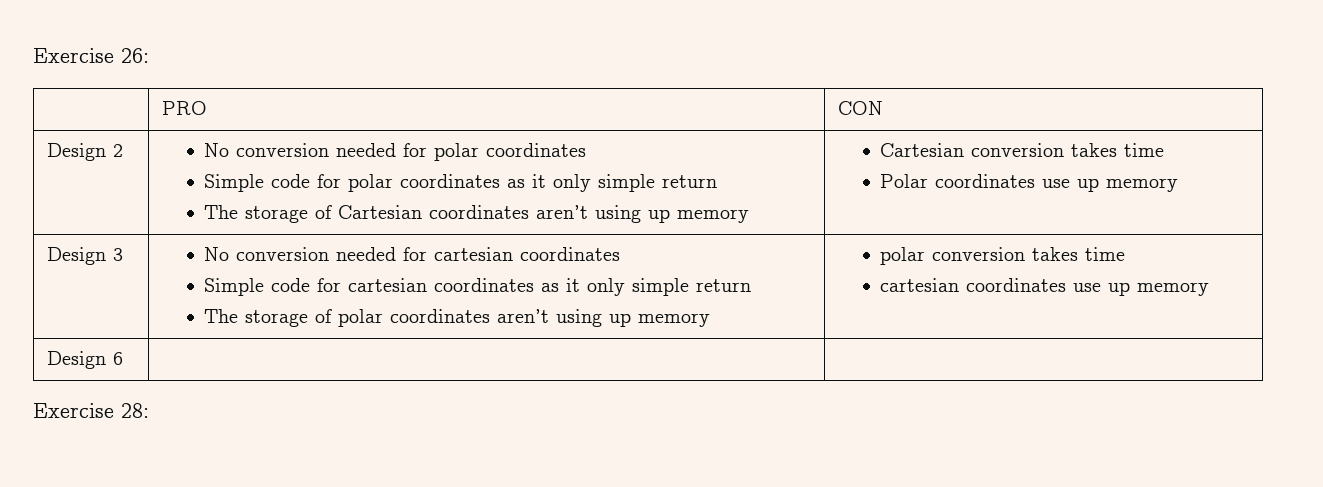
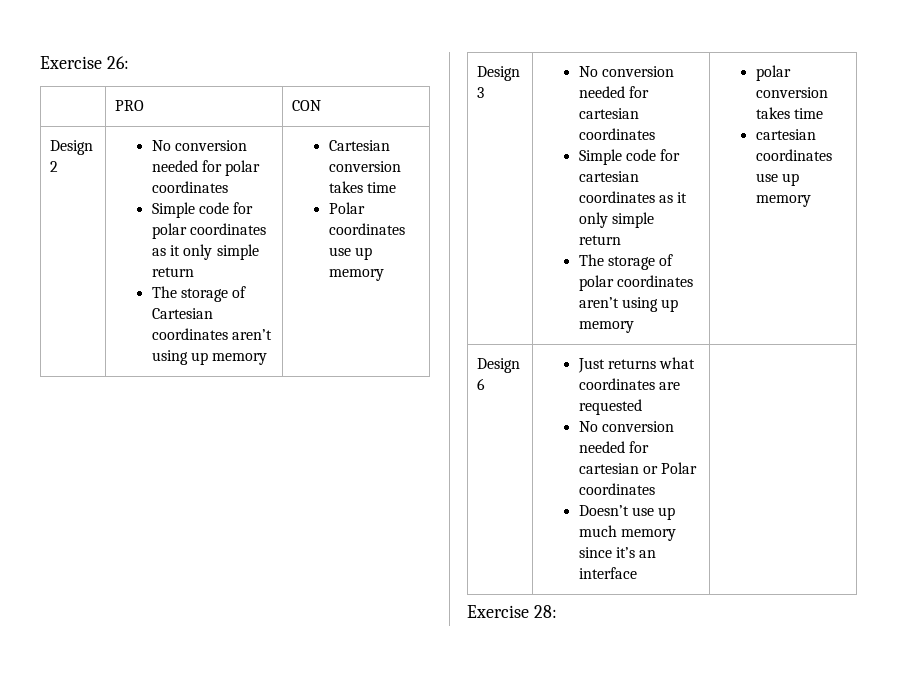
- Design 6 | |
+ Design 6 | Just returns what coordinates are requested
+ No conversion needed for cartesian or Polar coordinates
+ Doesn’t use up much memory since it’s an interface |

